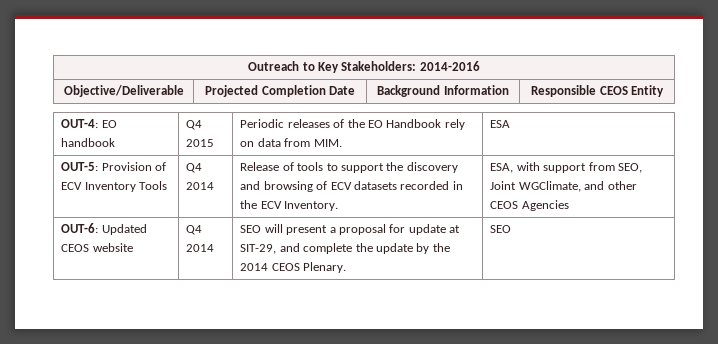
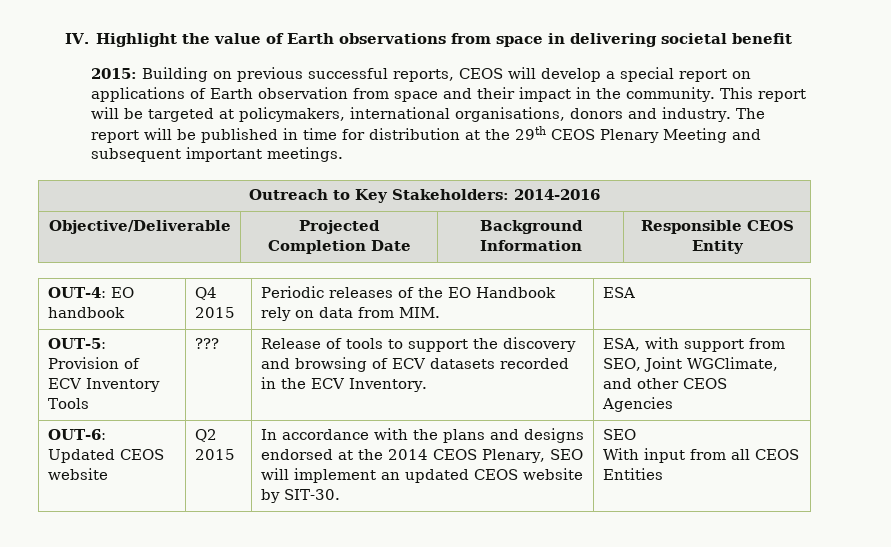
+ IV. Highlight the value of Earth observations from space in delivering societal benefit
+ 2015: Building on previous successful reports, CEOS will develop a special report on applications of Earth observation from space and their impact in the community. This report will be targeted at policymakers, international organisations, donors and industry. The report will be published in time for distribution at the 29th CEOS Plenary Meeting and subsequent important meetings.
- OUT-5: Provision of ECV Inventory Tools | Q4 2014 | Release of tools to support the discovery and browsing of ECV datasets recorded in the ECV Inventory. | ESA, with support from SEO, Joint WGClimate, and other CEOS Agencies
+ OUT-5: Provision of ECV Inventory Tools | ??? | Release of tools to support the discovery and browsing of ECV datasets recorded in the ECV Inventory. | ESA, with support from SEO, Joint WGClimate, and other CEOS Agencies
- OUT-6: Updated CEOS website | Q4 2014 | SEO will present a proposal for update at SIT-29, and complete the update by the 2014 CEOS Plenary. | SEO
+ OUT-6: Updated CEOS website | Q2 2015 | In accordance with the plans and designs endorsed at the 2014 CEOS Plenary, SEO will implement an updated CEOS website by SIT-30. | SEO
+ With input from all CEOS Entities

